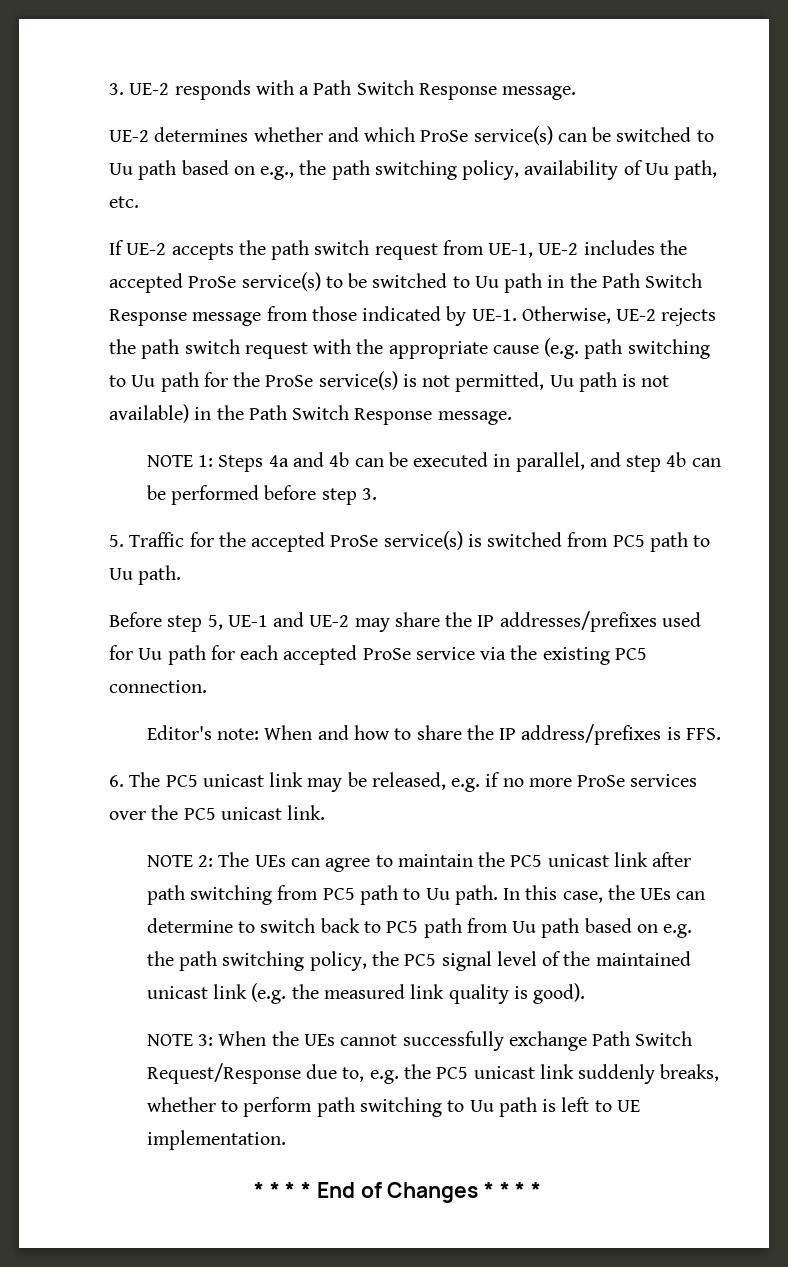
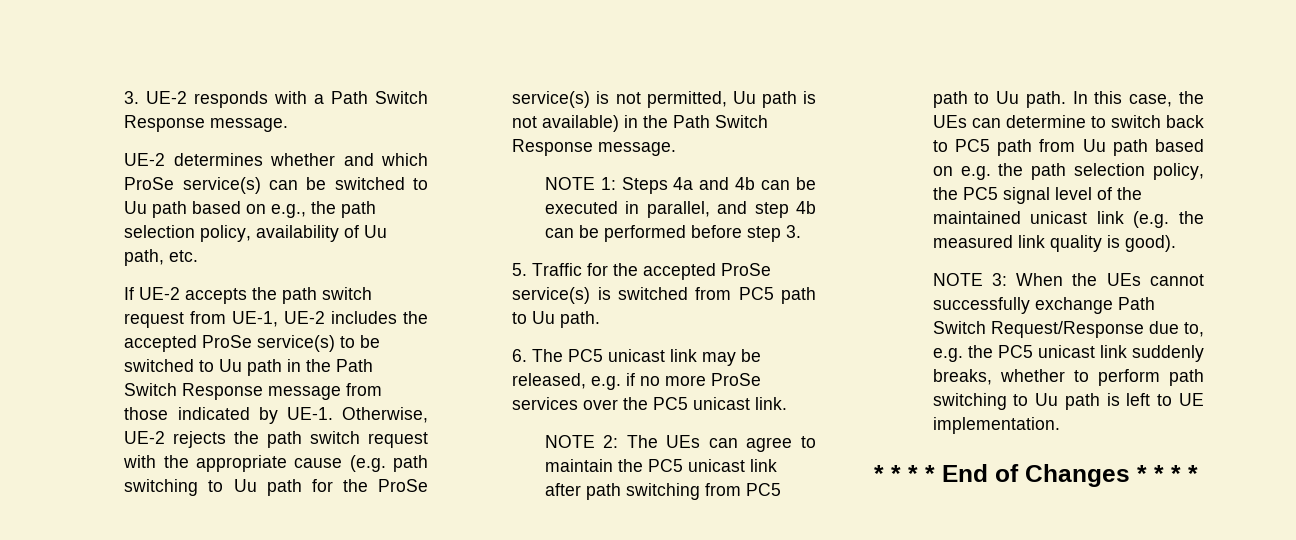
- UE-2 determines whether and which ProSe service(s) can be switched to Uu path based on e.g., the path switching policy, availability of Uu path, etc.
+ UE-2 determines whether and which ProSe service(s) can be switched to Uu path based on e.g., the path selection policy, availability of Uu path, etc.
- Before step 5, UE-1 and UE-2 may share the IP addresses/prefixes used for Uu path for each accepted ProSe service via the existing PC5 connection.
- Editor's note: When and how to share the IP address/prefixes is FFS.
- In this case, the UEs can determine to switch back to PC5 path from Uu path based on e.g. the path switching policy, the PC5 signal level of the maintained unicast link (e.g. the measured link quality is good).
+ In this case, the UEs can determine to switch back to PC5 path from Uu path based on e.g. the path selection policy, the PC5 signal level of the maintained unicast link (e.g. the measured link quality is good).

